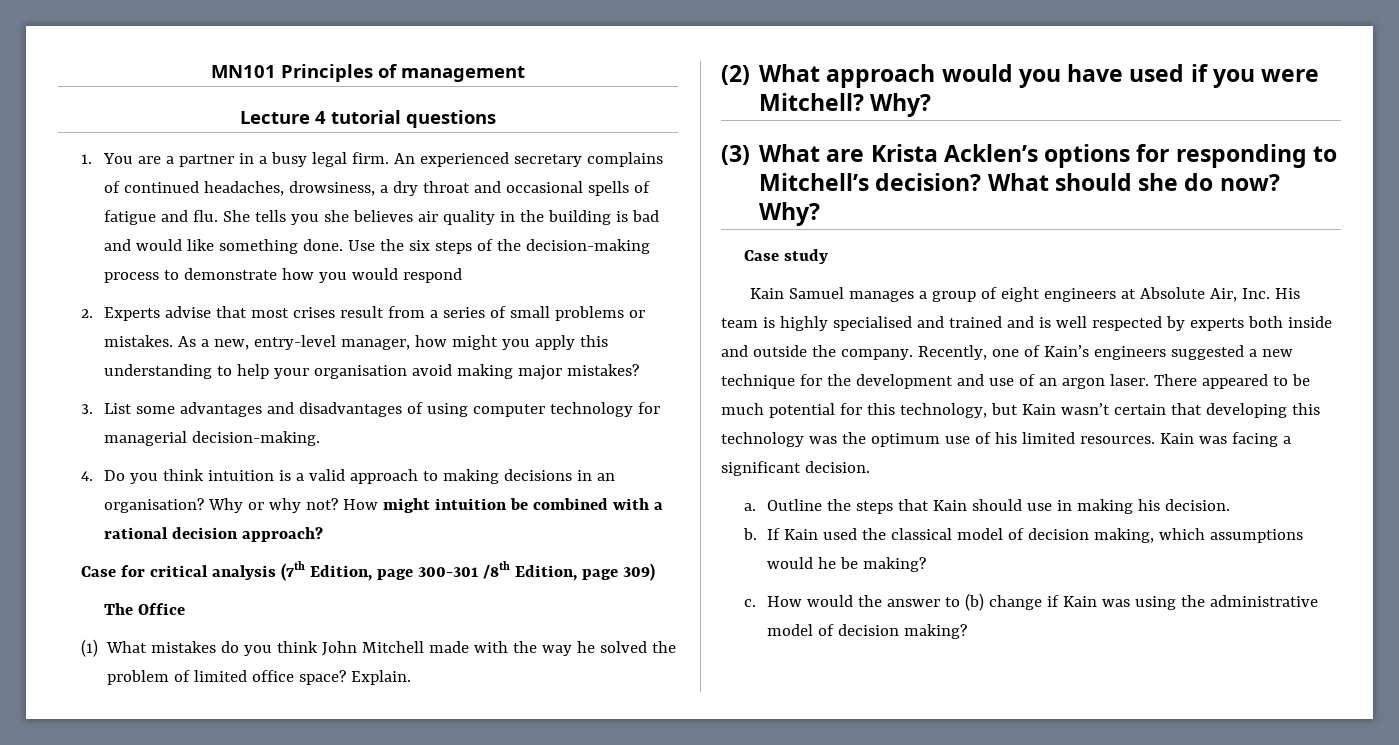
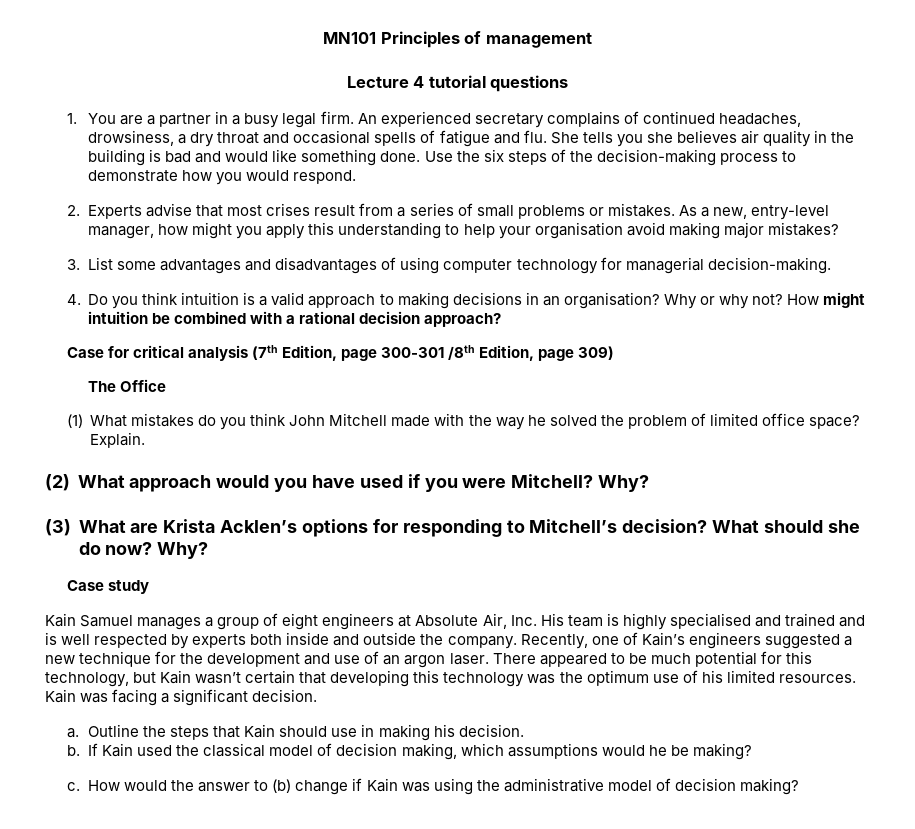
- Use the six steps of the decision-making process to demonstrate how you would respond
+ Use the six steps of the decision-making process to demonstrate how you would respond.

